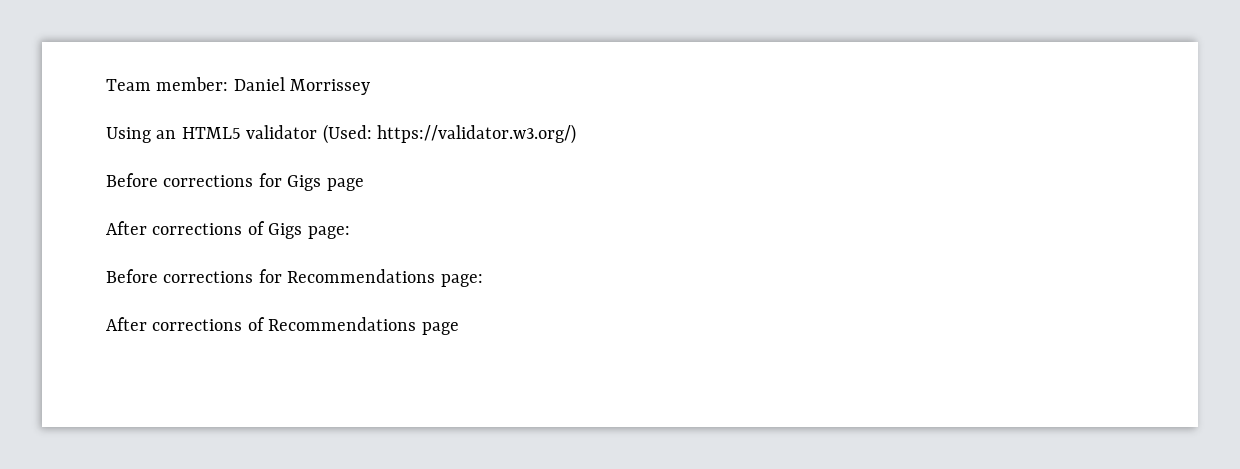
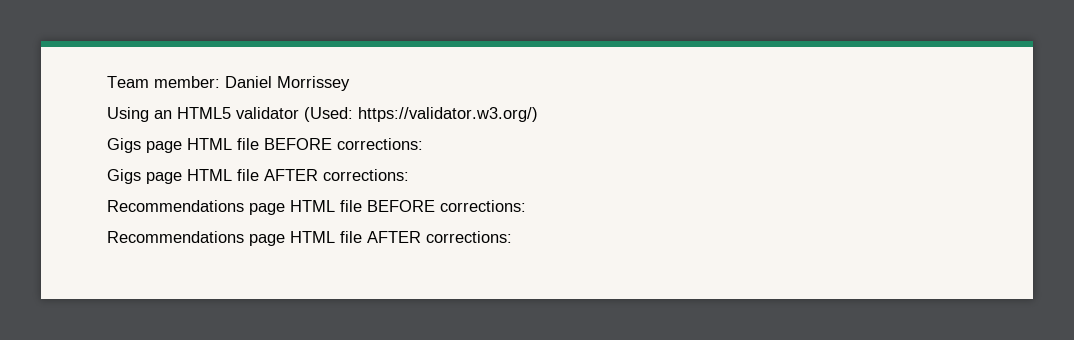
- Before corrections for Gigs page
- After corrections of Gigs page:
- Before corrections for Recommendations page:
- After corrections of Recommendations page
+ Gigs page HTML file BEFORE corrections:
+ Gigs page HTML file AFTER corrections:
+ Recommendations page HTML file BEFORE corrections:
+ Recommendations page HTML file AFTER corrections:

